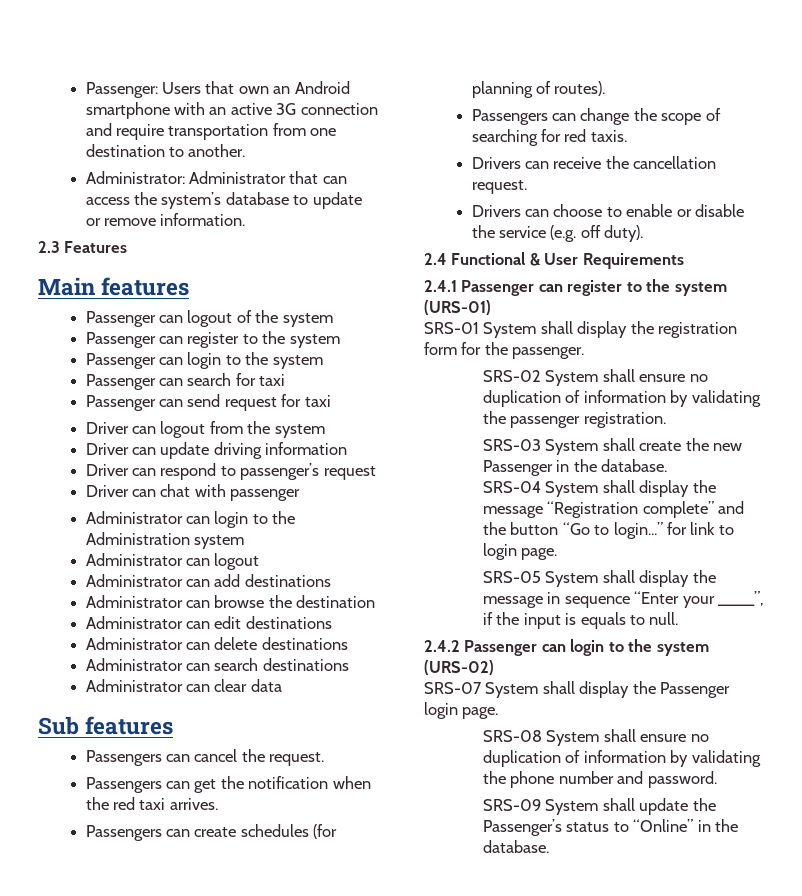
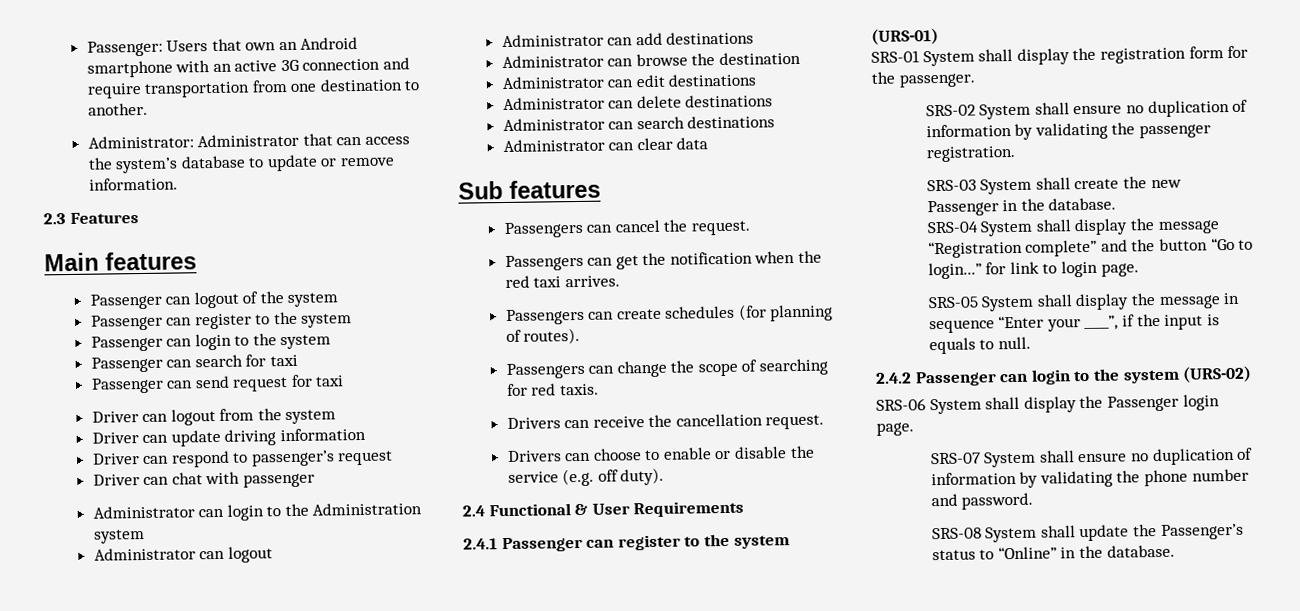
- SRS-07 System shall display the Passenger login page.
+ SRS-06 System shall display the Passenger login page.
- SRS-08 System shall ensure no duplication of information by validating the phone number and password.
+ SRS-07 System shall ensure no duplication of information by validating the phone number and password.
- SRS-09 System shall update the Passenger’s status to “Online” in the database.
+ SRS-08 System shall update the Passenger’s status to “Online” in the database.

